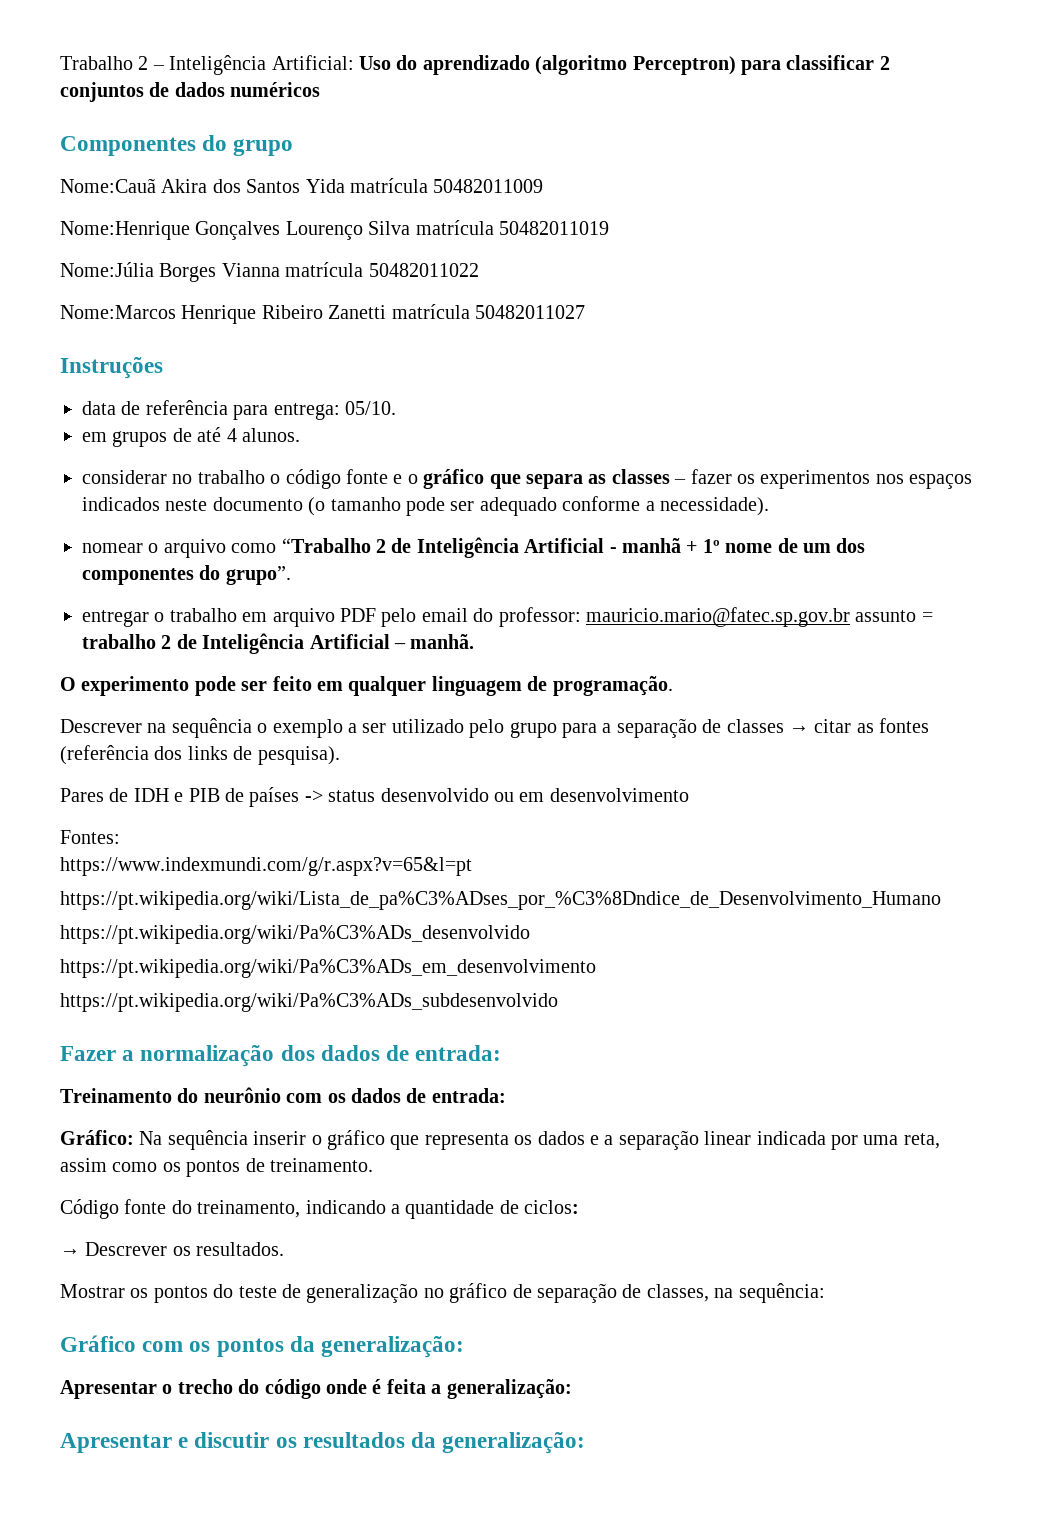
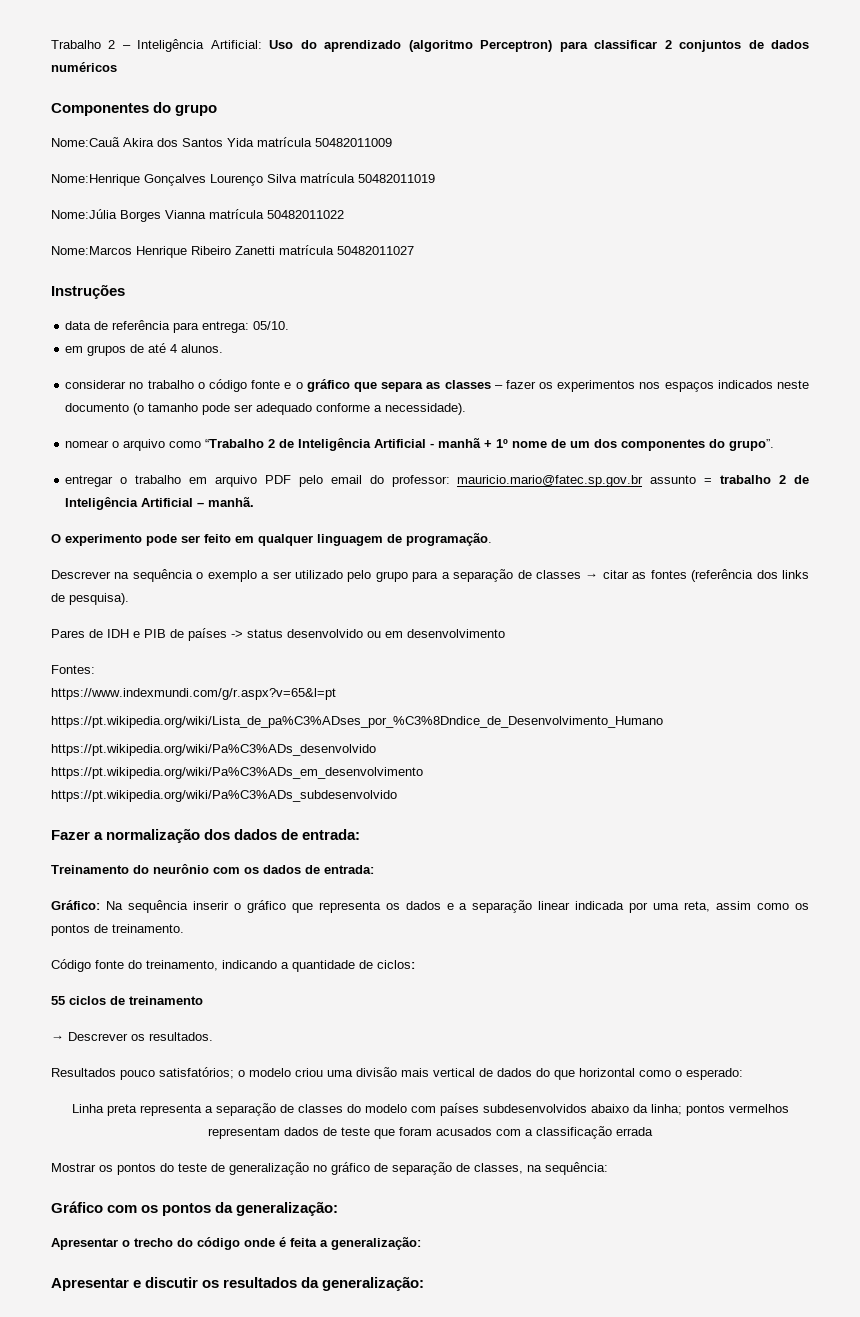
+ 55 ciclos de treinamento
+ Resultados pouco satisfatórios; o modelo criou uma divisão mais vertical de dados do que horizontal como o esperado:
+ Linha preta representa a separação de classes do modelo com países subdesenvolvidos abaixo da linha; pontos vermelhos representam dados de teste que foram acusados com a classificação errada

